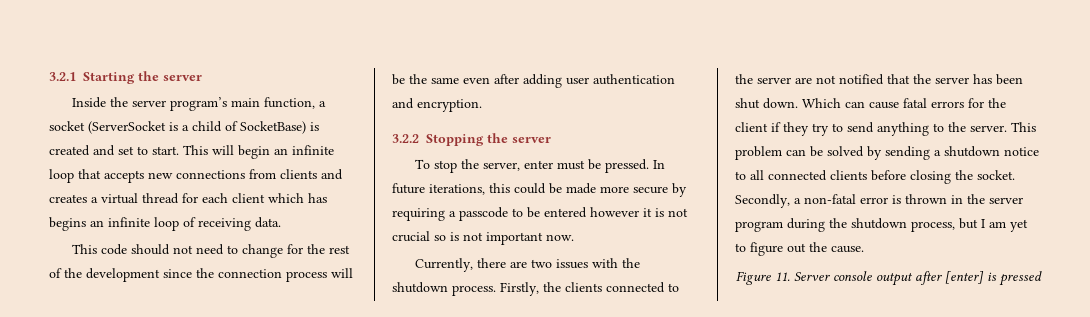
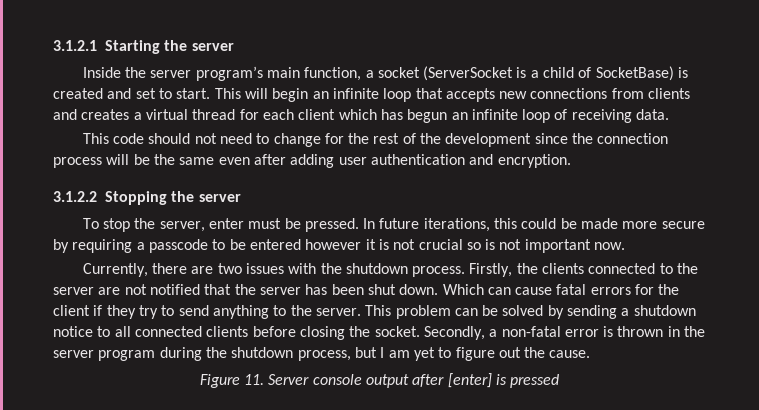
- 3.2.1 Starting the server
+ 3.1.2.1 Starting the server
- This will begin an infinite loop that accepts new connections from clients and creates a virtual thread for each client which has begins an infinite loop of receiving data.
+ This will begin an infinite loop that accepts new connections from clients and creates a virtual thread for each client which has begun an infinite loop of receiving data.
- 3.2.2 Stopping the server
+ 3.1.2.2 Stopping the server

